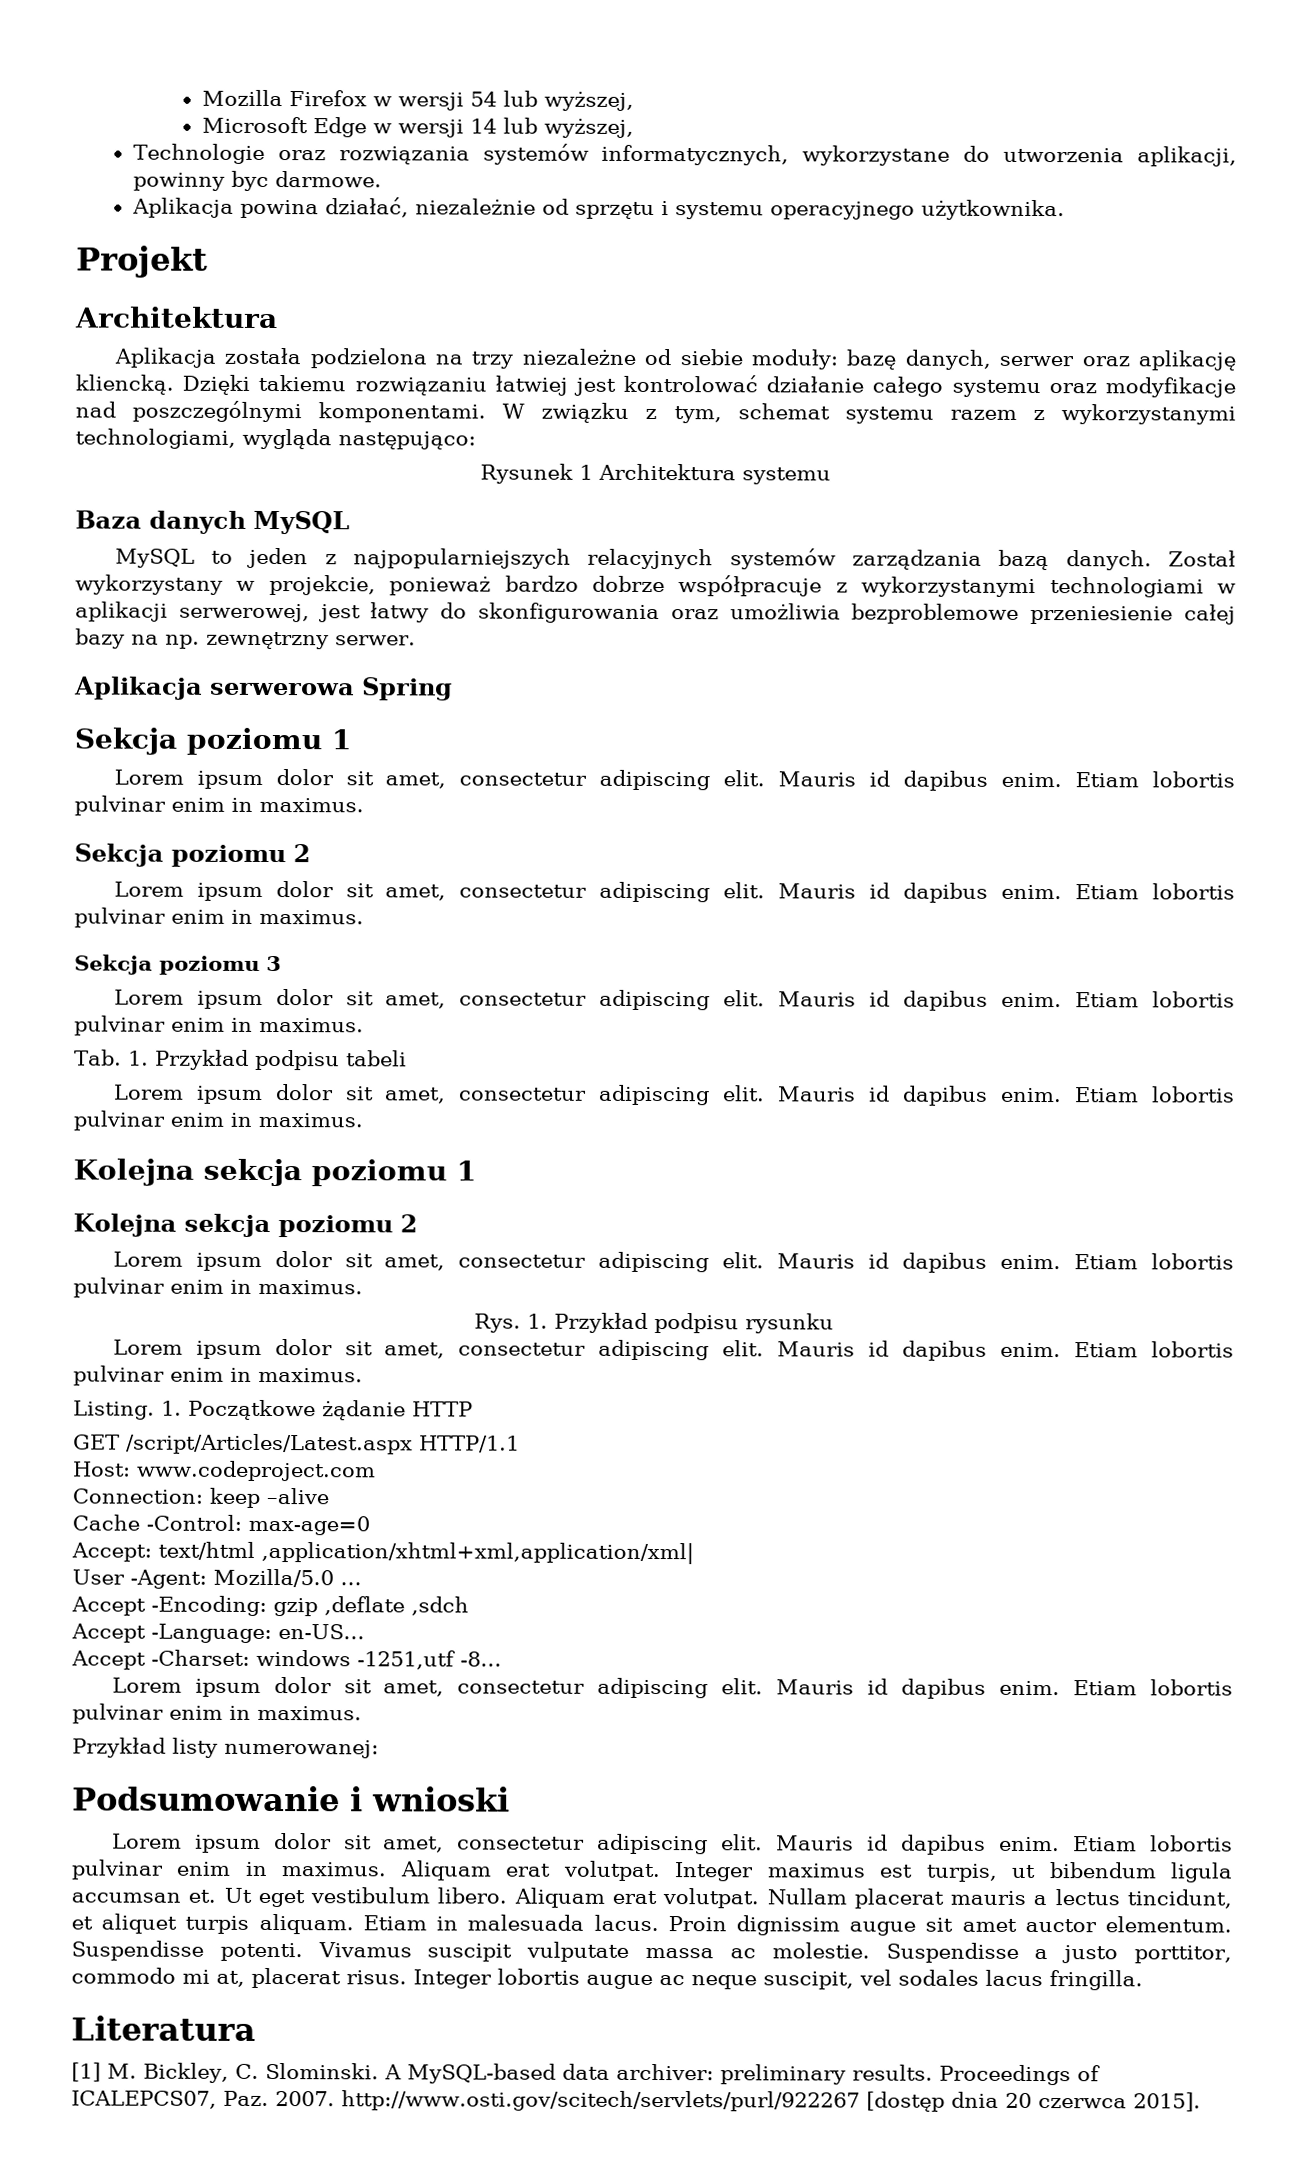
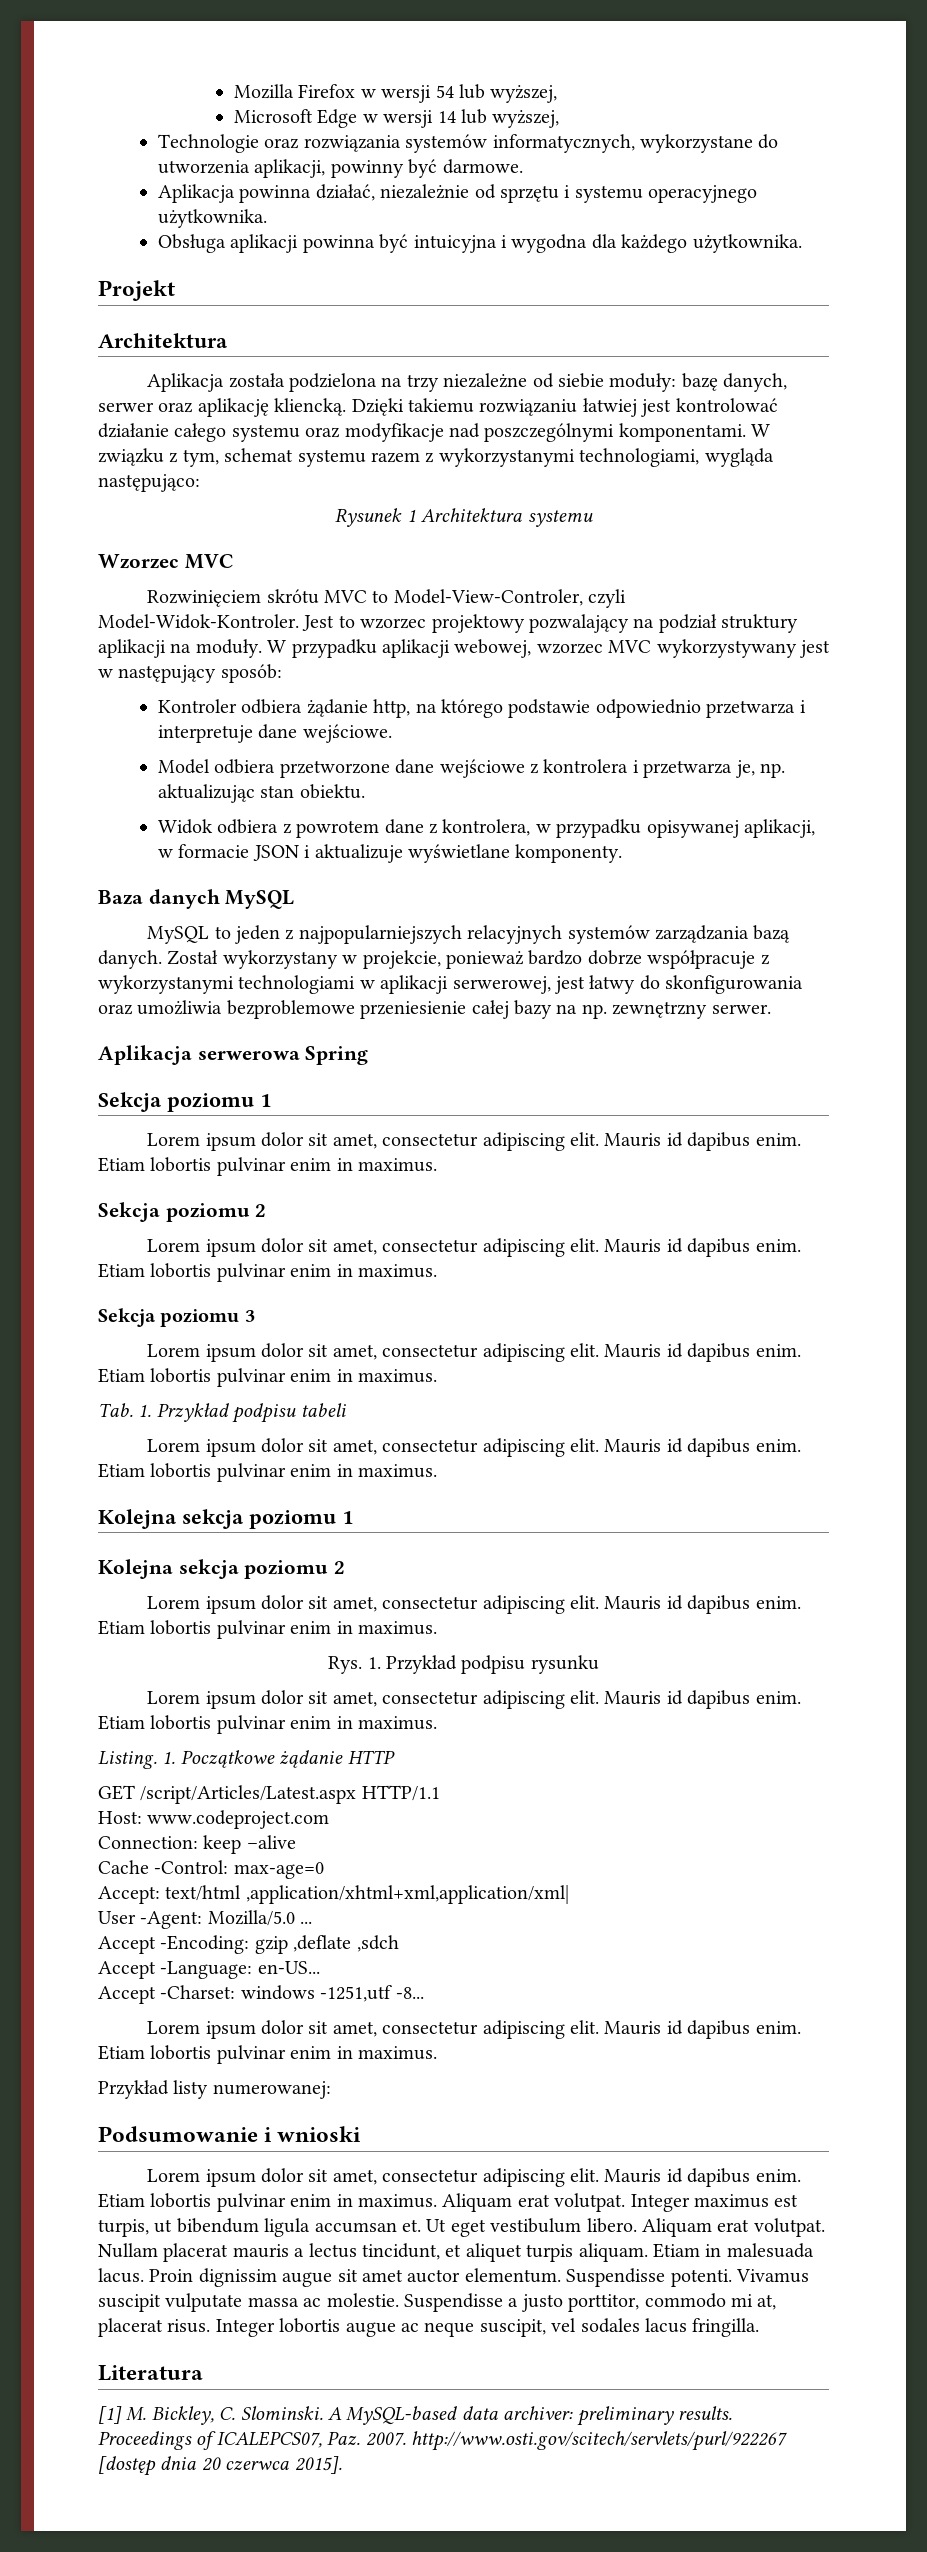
- Technologie oraz rozwiązania systemów informatycznych, wykorzystane do utworzenia aplikacji, powinny byc darmowe.
+ Technologie oraz rozwiązania systemów informatycznych, wykorzystane do utworzenia aplikacji, powinny być darmowe.
- Aplikacja powina działać, niezależnie od sprzętu i systemu operacyjnego użytkownika.
+ Aplikacja powinna działać, niezależnie od sprzętu i systemu operacyjnego użytkownika.
+ Obsługa aplikacji powinna być intuicyjna i wygodna dla każdego użytkownika.
+ Wzorzec MVC
+ Rozwinięciem skrótu MVC to Model-View-Controler, czyli Model-Widok-Kontroler. Jest to wzorzec projektowy pozwalający na podział struktury aplikacji na moduły. W przypadku aplikacji webowej, wzorzec MVC wykorzystywany jest w następujący sposób:
+ Kontroler odbiera żądanie http, na którego podstawie odpowiednio przetwarza i interpretuje dane wejściowe.
+ Model odbiera przetworzone dane wejściowe z kontrolera i przetwarza je, np. aktualizując stan obiektu.
+ Widok odbiera z powrotem dane z kontrolera, w przypadku opisywanej aplikacji, w formacie JSON i aktualizuje wyświetlane komponenty.

